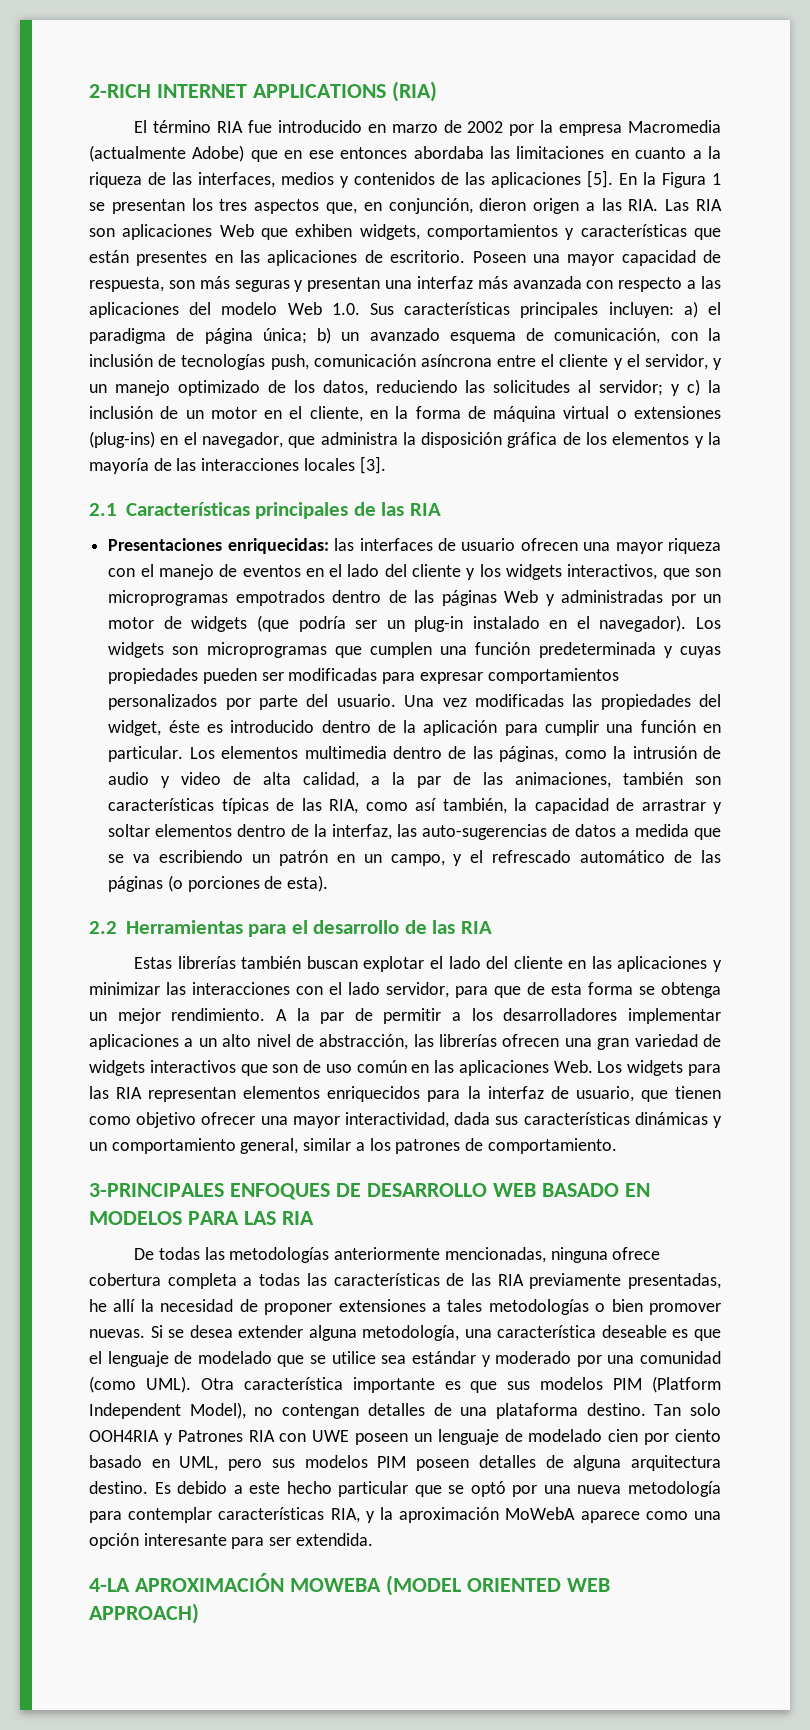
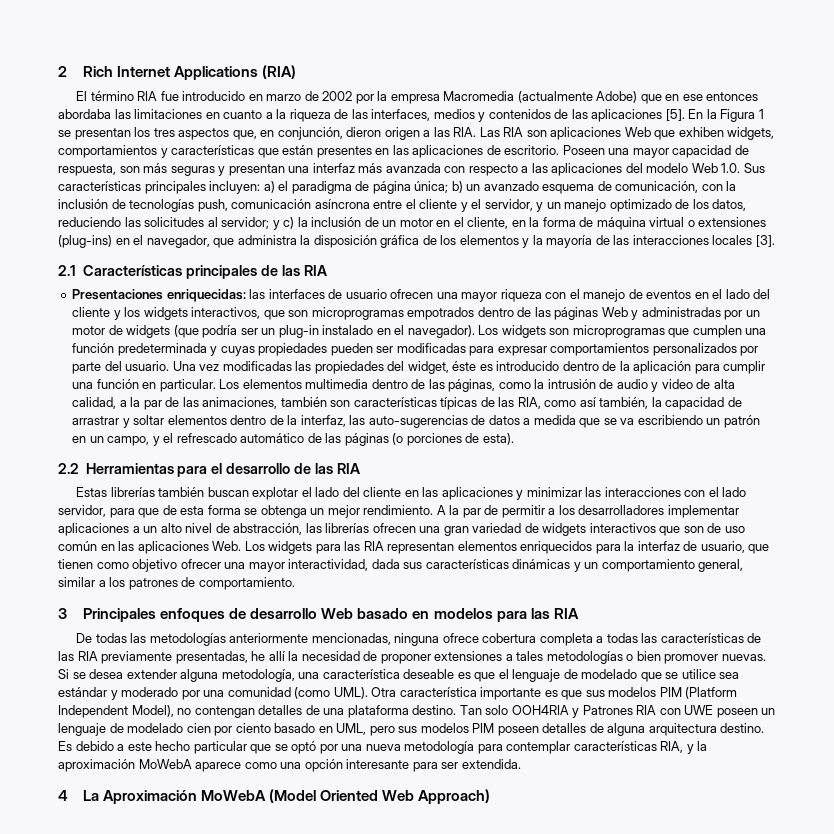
- 2-RICH INTERNET APPLICATIONS (RIA)
+ 2 Rich Internet Applications (RIA)
- 3-PRINCIPALES ENFOQUES DE DESARROLLO WEB BASADO EN MODELOS PARA LAS RIA
+ 3 Principales enfoques de desarrollo Web basado en modelos para las RIA
- 4-LA APROXIMACIÓN MOWEBA (MODEL ORIENTED WEB APPROACH)
+ 4 La Aproximación MoWebA (Model Oriented Web Approach)

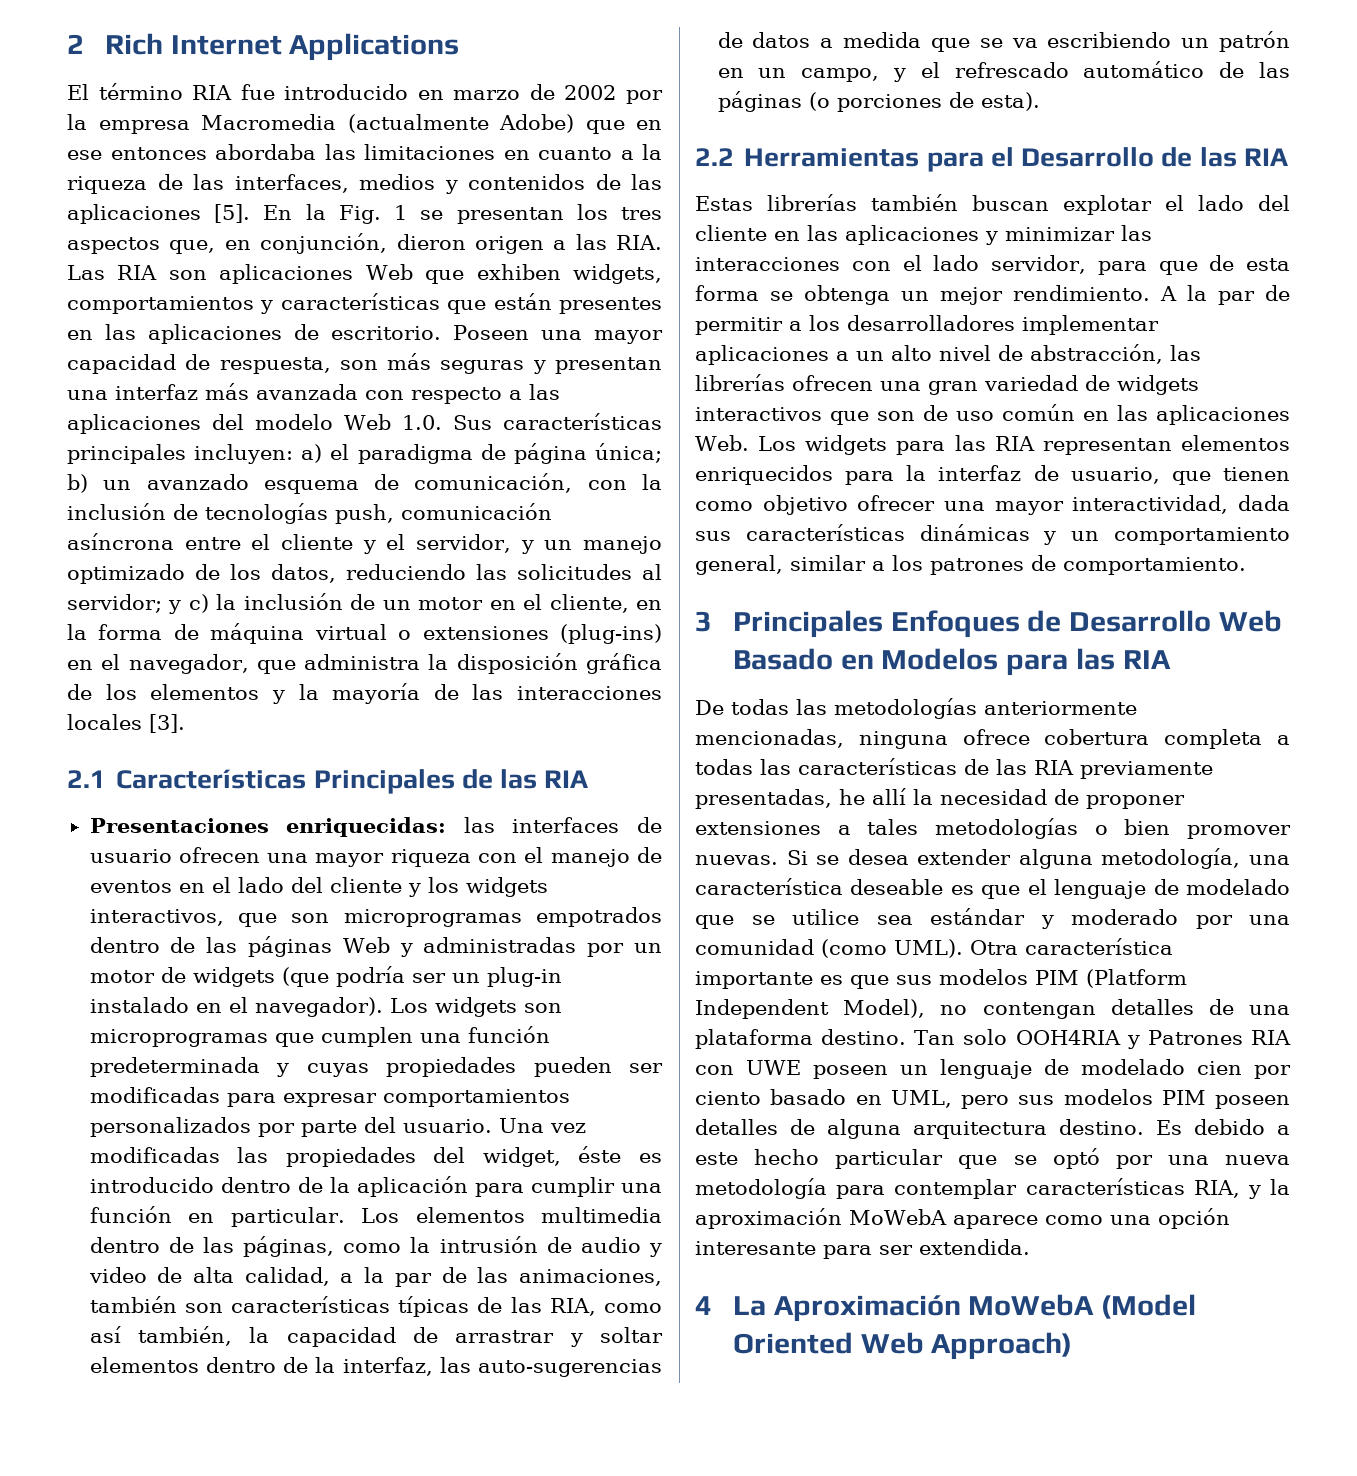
- 2 Rich Internet Applications (RIA)
+ 2 Rich Internet Applications
- En la Figura 1 se presentan los tres aspectos que, en conjunción, dieron origen a las RIA. Las RIA son aplicaciones Web que exhiben widgets, comportamientos y características que están presentes en las aplicaciones de escritorio.
+ En la Fig. 1 se presentan los tres aspectos que, en conjunción, dieron origen a las RIA. Las RIA son aplicaciones Web que exhiben widgets, comportamientos y características que están presentes en las aplicaciones de escritorio.
- 2.1 Características principales de las RIA
+ 2.1 Características Principales de las RIA
- 2.2 Herramientas para el desarrollo de las RIA
+ 2.2 Herramientas para el Desarrollo de las RIA
- 3 Principales enfoques de desarrollo Web basado en modelos para las RIA
+ 3 Principales Enfoques de Desarrollo Web Basado en Modelos para las RIA

